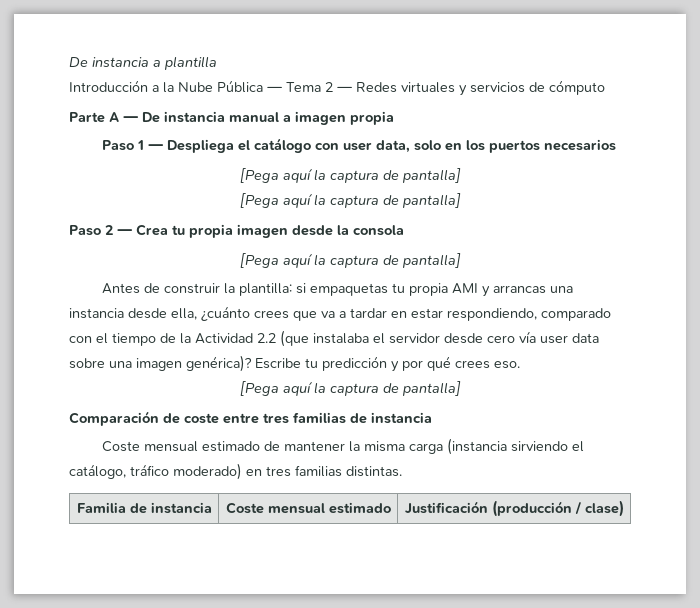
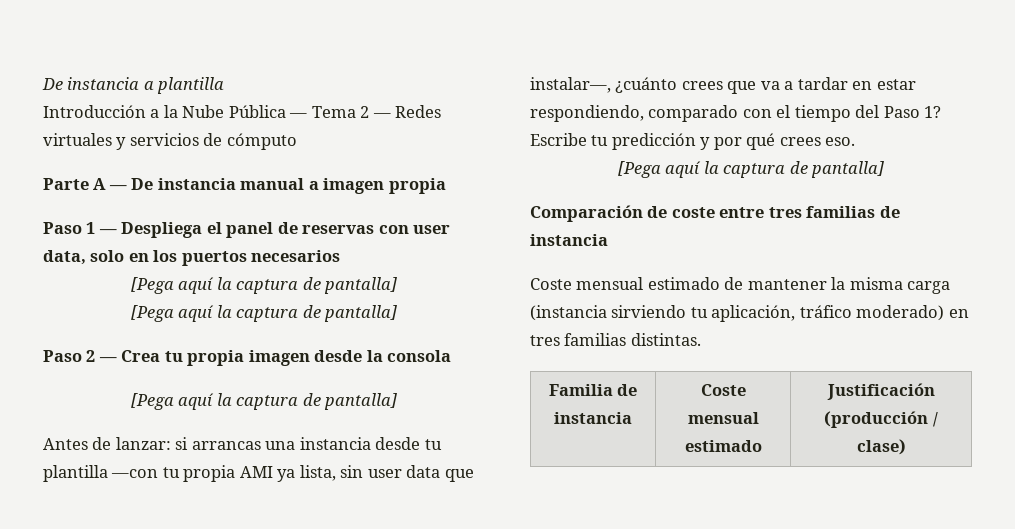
- Paso 1 — Despliega el catálogo con user data, solo en los puertos necesarios
+ Paso 1 — Despliega el panel de reservas con user data, solo en los puertos necesarios
- Antes de construir la plantilla: si empaquetas tu propia AMI y arrancas una instancia desde ella, ¿cuánto crees que va a tardar en estar respondiendo, comparado con el tiempo de la Actividad 2.2 (que instalaba el servidor desde cero vía user data sobre una imagen genérica)?
+ Antes de lanzar: si arrancas una instancia desde tu plantilla —con tu propia AMI ya lista, sin user data que instalar—, ¿cuánto crees que va a tardar en estar respondiendo, comparado con el tiempo del Paso 1?
- Coste mensual estimado de mantener la misma carga (instancia sirviendo el catálogo, tráfico moderado) en tres familias distintas.
+ Coste mensual estimado de mantener la misma carga (instancia sirviendo tu aplicación, tráfico moderado) en tres familias distintas.

